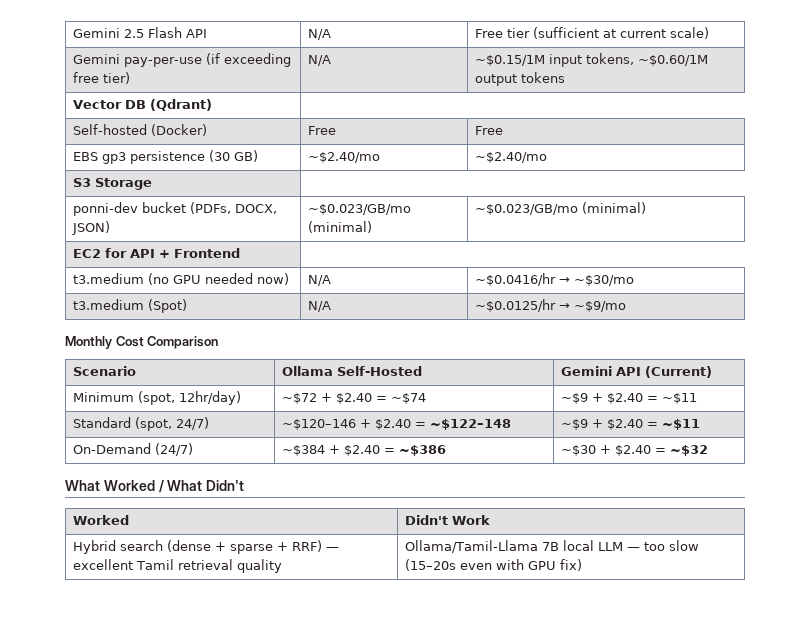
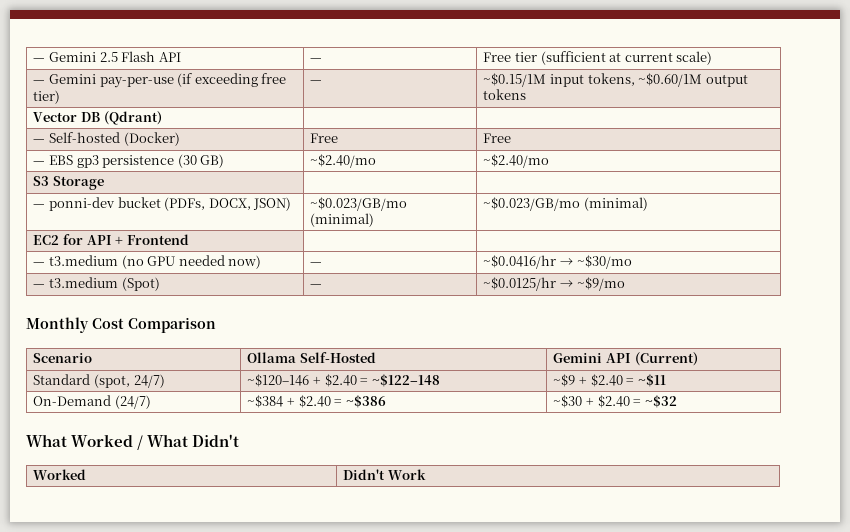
- Gemini 2.5 Flash API | N/A | Free tier (sufficient at current scale)
+ — Gemini 2.5 Flash API | — | Free tier (sufficient at current scale)
- Gemini pay-per-use (if exceeding free tier) | N/A | ~$0.15/1M input tokens, ~$0.60/1M output tokens
+ — Gemini pay-per-use (if exceeding free tier) | — | ~$0.15/1M input tokens, ~$0.60/1M output tokens
- Vector DB (Qdrant)
- Self-hosted (Docker) | Free | Free
+ Vector DB (Qdrant) | |
+ — Self-hosted (Docker) | Free | Free
- EBS gp3 persistence (30 GB) | ~$2.40/mo | ~$2.40/mo
+ — EBS gp3 persistence (30 GB) | ~$2.40/mo | ~$2.40/mo
- S3 Storage
- ponni-dev bucket (PDFs, DOCX, JSON) | ~$0.023/GB/mo (minimal) | ~$0.023/GB/mo (minimal)
+ S3 Storage | |
+ — ponni-dev bucket (PDFs, DOCX, JSON) | ~$0.023/GB/mo (minimal) | ~$0.023/GB/mo (minimal)
- EC2 for API + Frontend
- t3.medium (no GPU needed now) | N/A | ~$0.0416/hr → ~$30/mo
+ EC2 for API + Frontend | |
+ — t3.medium (no GPU needed now) | — | ~$0.0416/hr → ~$30/mo
- t3.medium (Spot) | N/A | ~$0.0125/hr → ~$9/mo
+ — t3.medium (Spot) | — | ~$0.0125/hr → ~$9/mo
- Minimum (spot, 12hr/day) | ~$72 + $2.40 = ~$74 | ~$9 + $2.40 = ~$11
- Hybrid search (dense + sparse + RRF) — excellent Tamil retrieval quality | Ollama/Tamil-Llama 7B local LLM — too slow (15–20s even with GPU fix)

